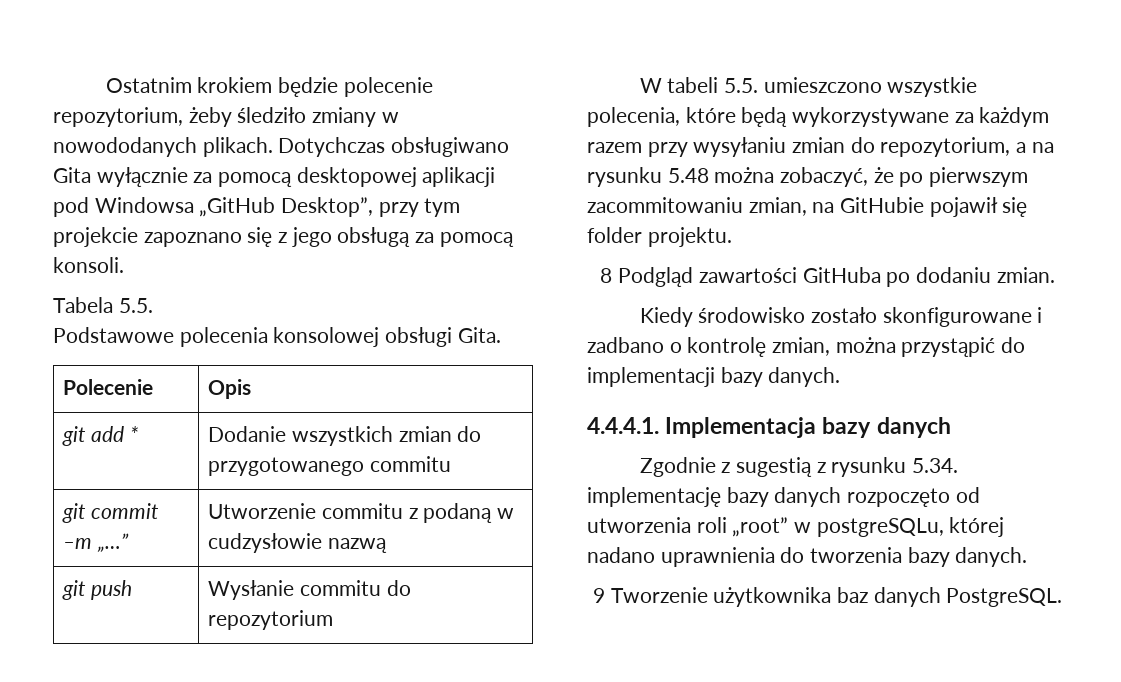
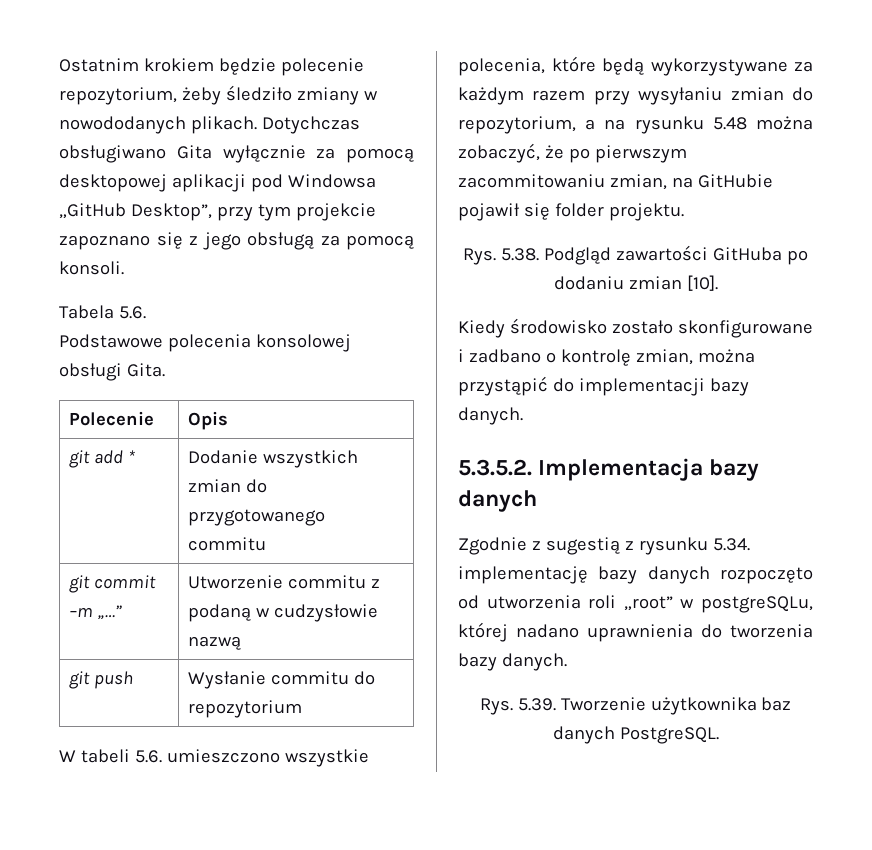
- Tabela 5.5.
+ Tabela 5.6.
- W tabeli 5.5. umieszczono wszystkie polecenia, które będą wykorzystywane za każdym razem przy wysyłaniu zmian do repozytorium, a na rysunku 5.48 można zobaczyć, że po pierwszym zacommitowaniu zmian, na GitHubie pojawił się folder projektu.
+ W tabeli 5.6. umieszczono wszystkie polecenia, które będą wykorzystywane za każdym razem przy wysyłaniu zmian do repozytorium, a na rysunku 5.48 można zobaczyć, że po pierwszym zacommitowaniu zmian, na GitHubie pojawił się folder projektu.
- 8 Podgląd zawartości GitHuba po dodaniu zmian.
+ Rys. 5.38. Podgląd zawartości GitHuba po dodaniu zmian [10].
- 4.4.4.1. Implementacja bazy danych
+ 5.3.5.2. Implementacja bazy danych
- 9 Tworzenie użytkownika baz danych PostgreSQL.
+ Rys. 5.39. Tworzenie użytkownika baz danych PostgreSQL.

